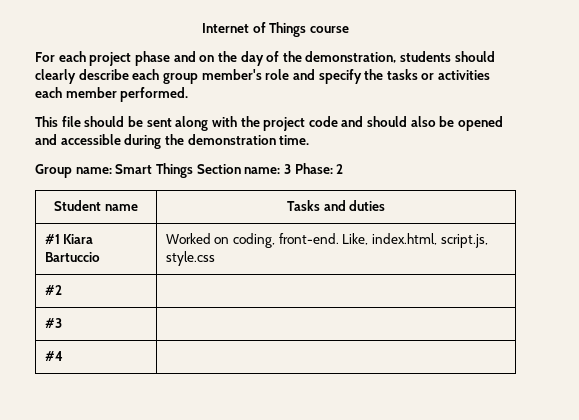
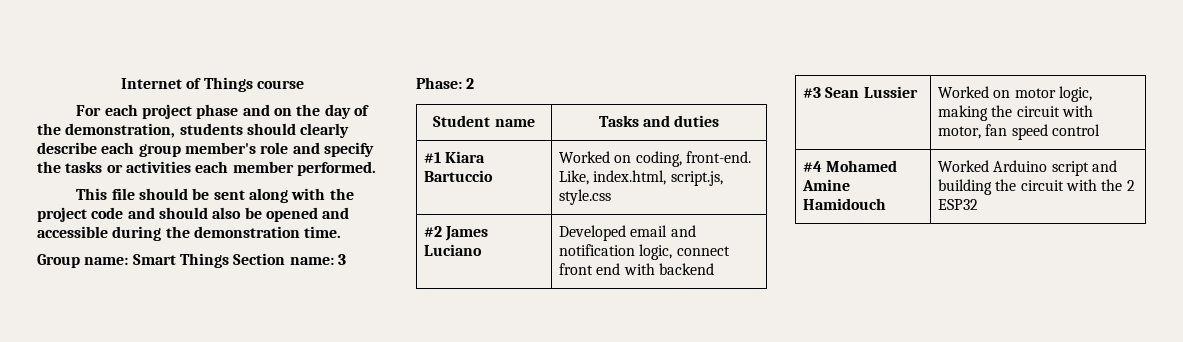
- #2 |
- #3 |
- #4 |
+ #2 James Luciano | Developed email and notification logic, connect front end with backend
+ #3 Sean Lussier | Worked on motor logic, making the circuit with motor, fan speed control
+ #4 Mohamed Amine Hamidouch | Worked Arduino script and building the circuit with the 2 ESP32

